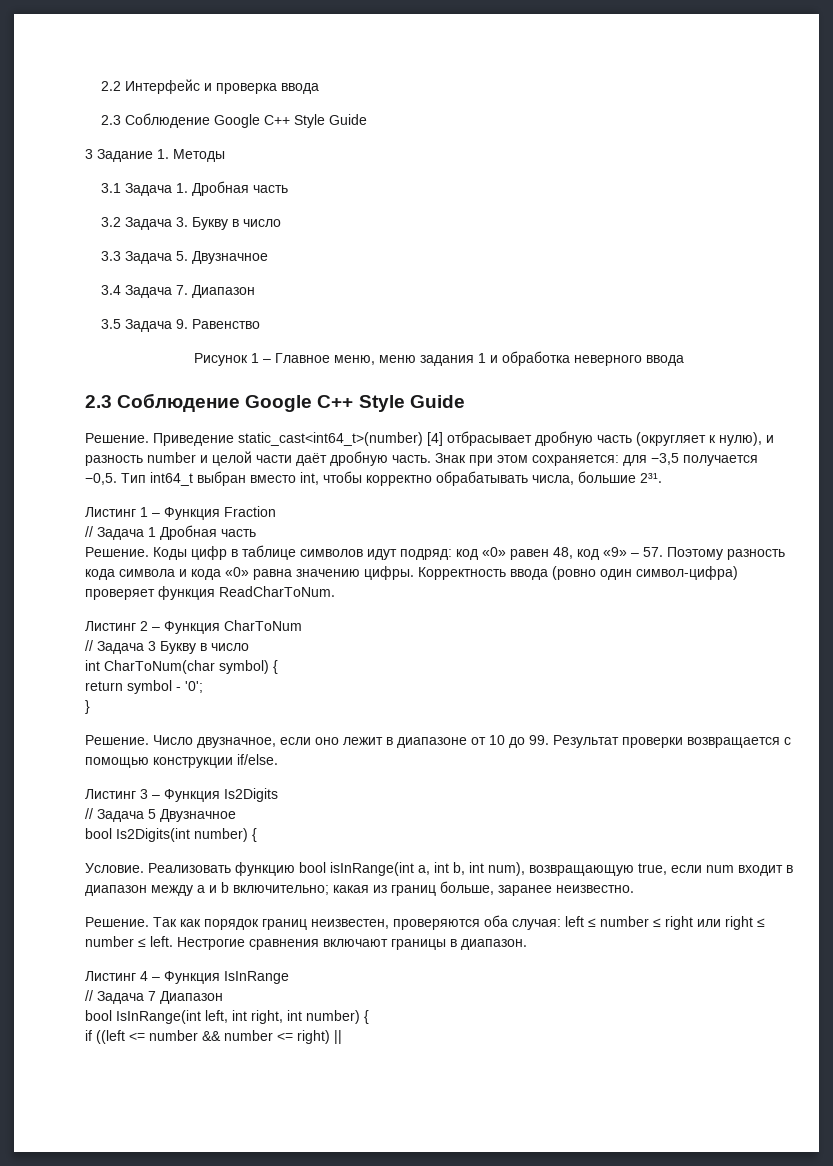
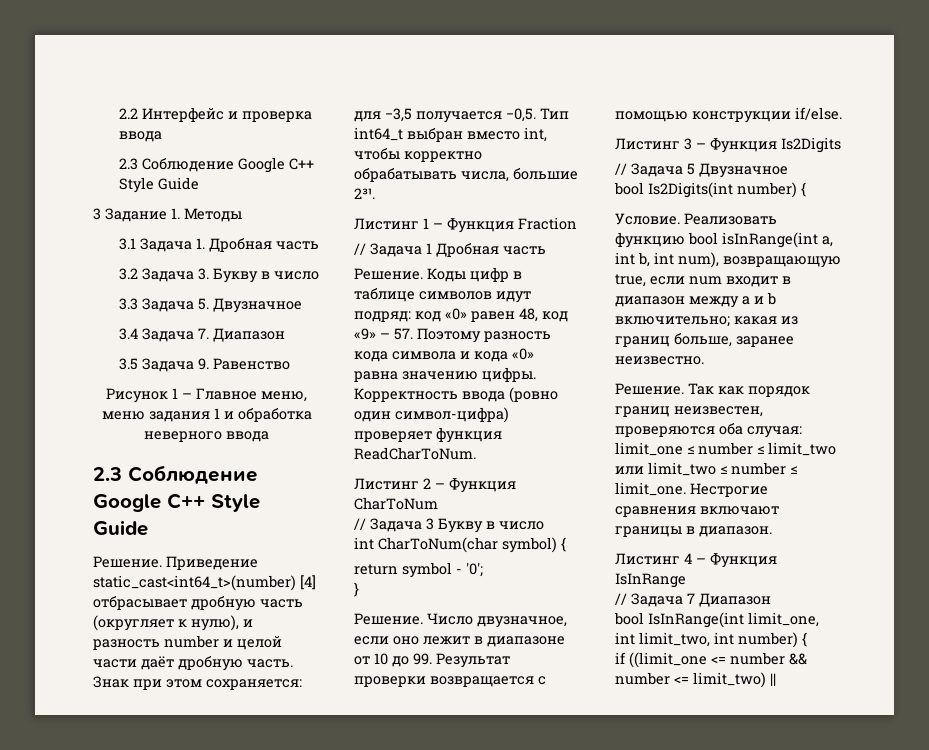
- Так как порядок границ неизвестен, проверяются оба случая: left ≤ number ≤ right или right ≤ number ≤ left.
+ Так как порядок границ неизвестен, проверяются оба случая: limit_one ≤ number ≤ limit_two или limit_two ≤ number ≤ limit_one.
- bool IsInRange(int left, int right, int number) {
+ bool IsInRange(int limit_one, int limit_two, int number) {
- if ((left <= number && number <= right) ||
+ if ((limit_one <= number && number <= limit_two) ||

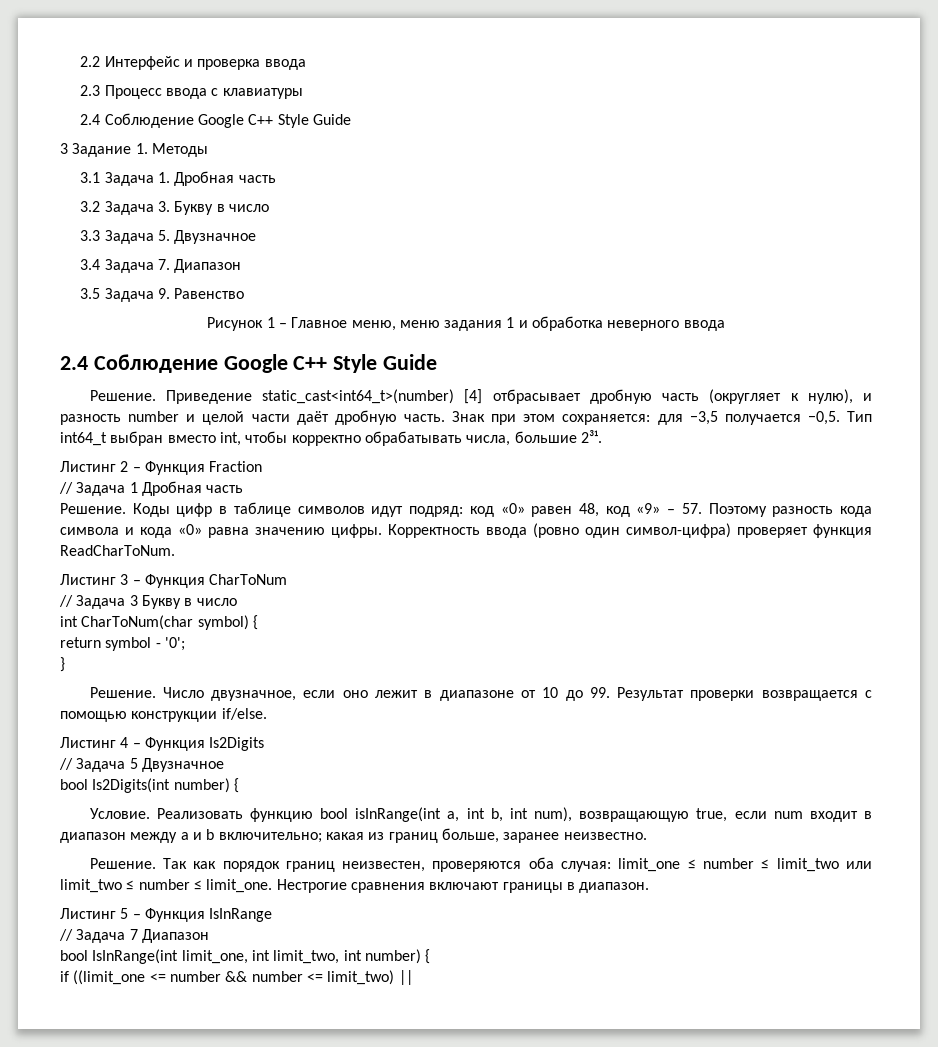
  2.2 Интерфейс и проверка ввода
- 2.3 Соблюдение Google C++ Style Guide
+ 2.3 Процесс ввода с клавиатуры
+ 2.4 Соблюдение Google C++ Style Guide
  Рисунок 1 – Главное меню, меню задания 1 и обработка неверного ввода
- 2.3 Соблюдение Google C++ Style Guide
+ 2.4 Соблюдение Google C++ Style Guide
- Листинг 1 – Функция Fraction
+ Листинг 2 – Функция Fraction
- Листинг 2 – Функция CharToNum
+ Листинг 3 – Функция CharToNum
- Листинг 3 – Функция Is2Digits
+ Листинг 4 – Функция Is2Digits
- Листинг 4 – Функция IsInRange
+ Листинг 5 – Функция IsInRange

